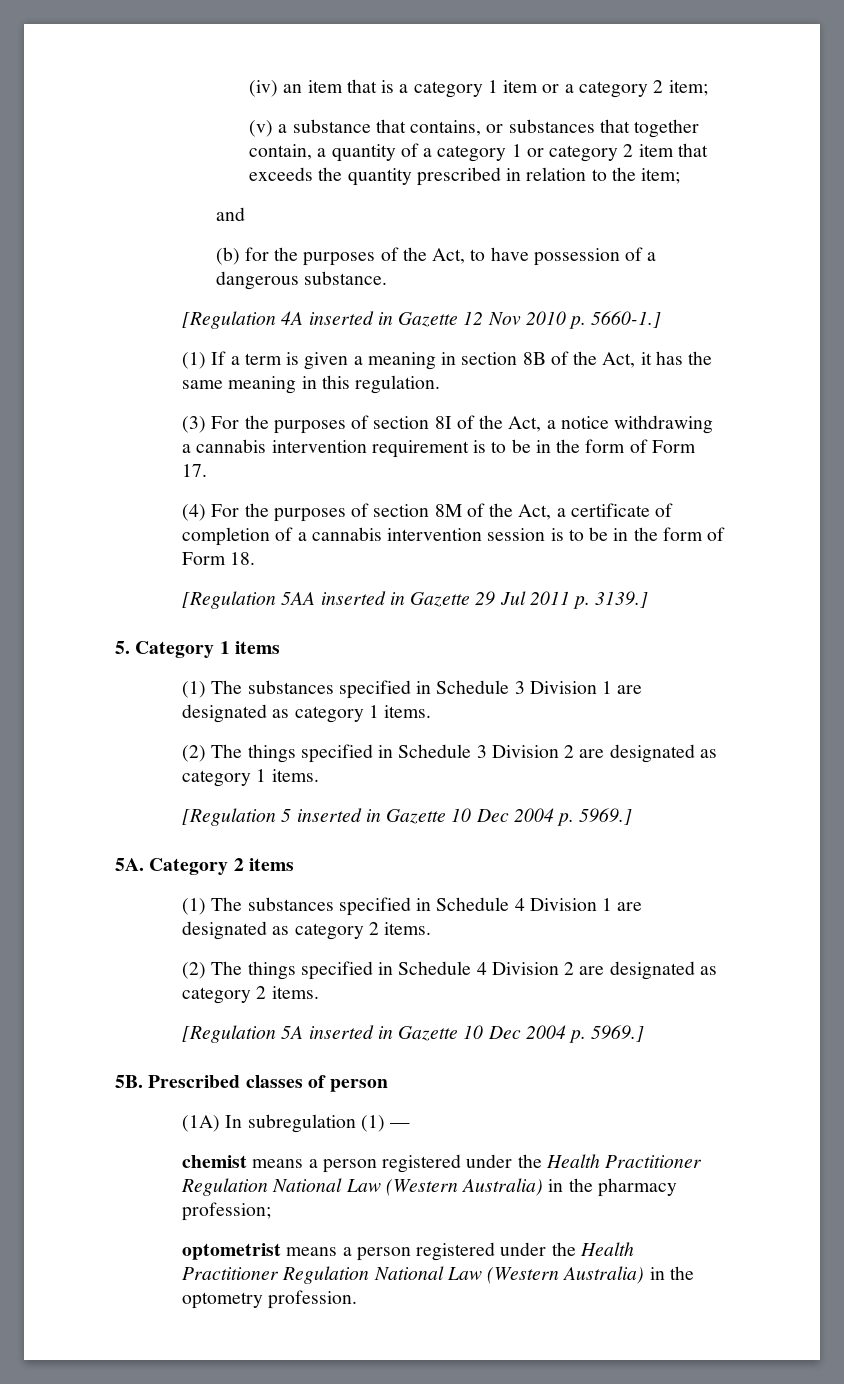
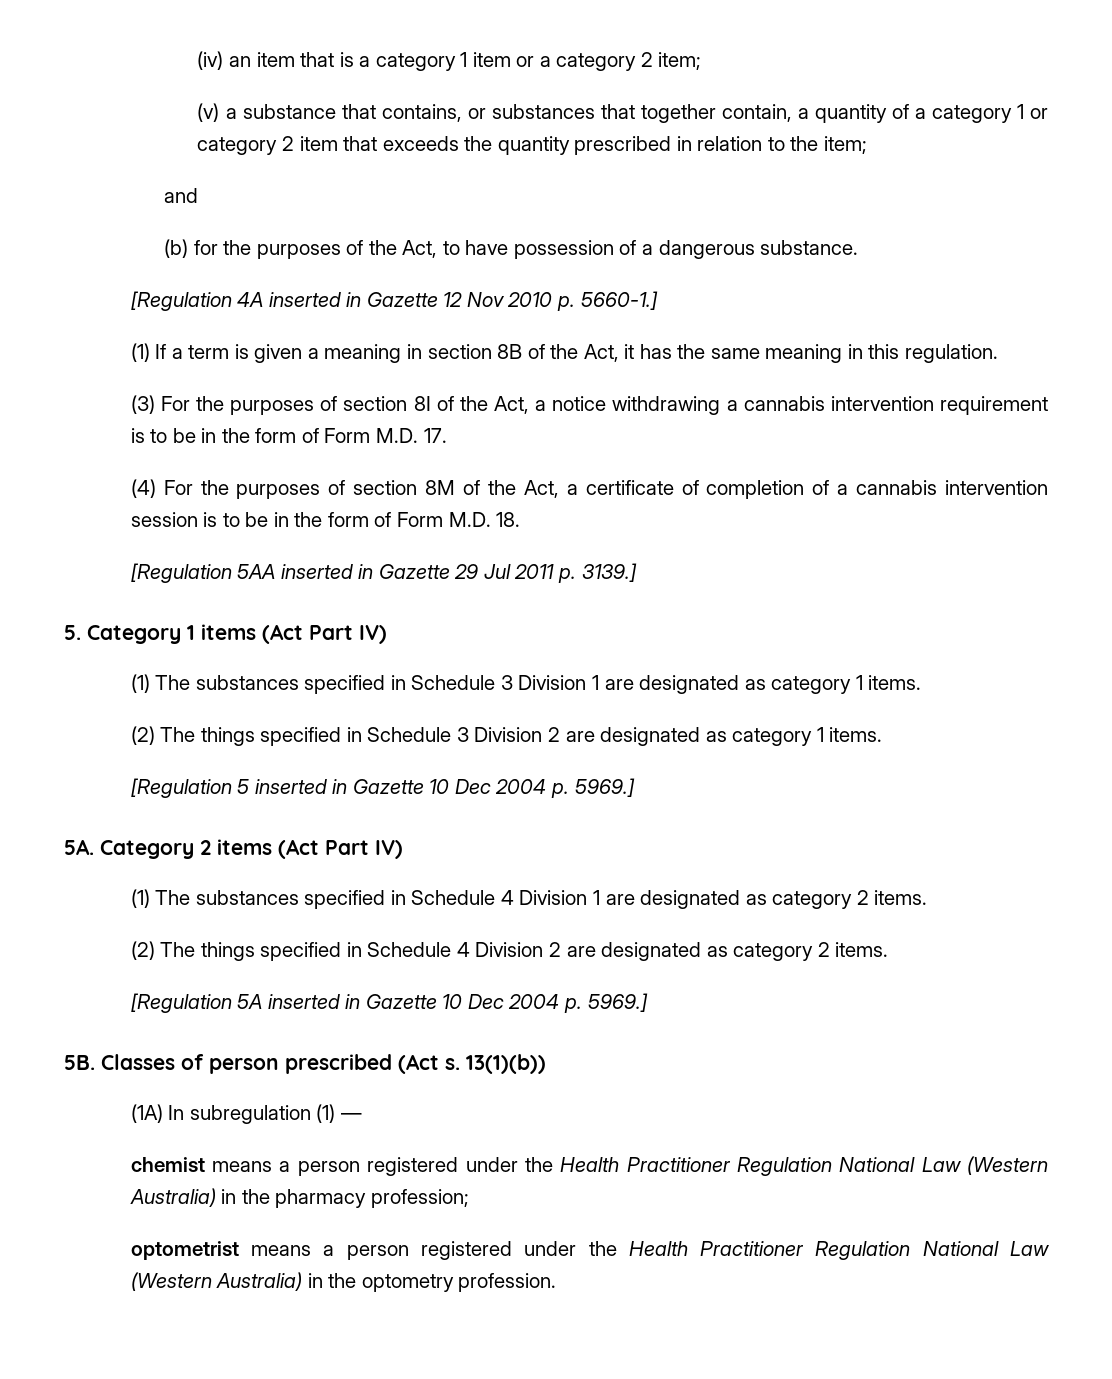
- (3) For the purposes of section 8I of the Act, a notice withdrawing a cannabis intervention requirement is to be in the form of Form 17.
+ (3) For the purposes of section 8I of the Act, a notice withdrawing a cannabis intervention requirement is to be in the form of Form M.D. 17.
- (4) For the purposes of section 8M of the Act, a certificate of completion of a cannabis intervention session is to be in the form of Form 18.
+ (4) For the purposes of section 8M of the Act, a certificate of completion of a cannabis intervention session is to be in the form of Form M.D. 18.
- 5. Category 1 items
+ 5. Category 1 items (Act Part IV)
- Category 2 items
+ Category 2 items (Act Part IV)
- Prescribed classes of person
+ Classes of person prescribed (Act s. 13(1)(b))

